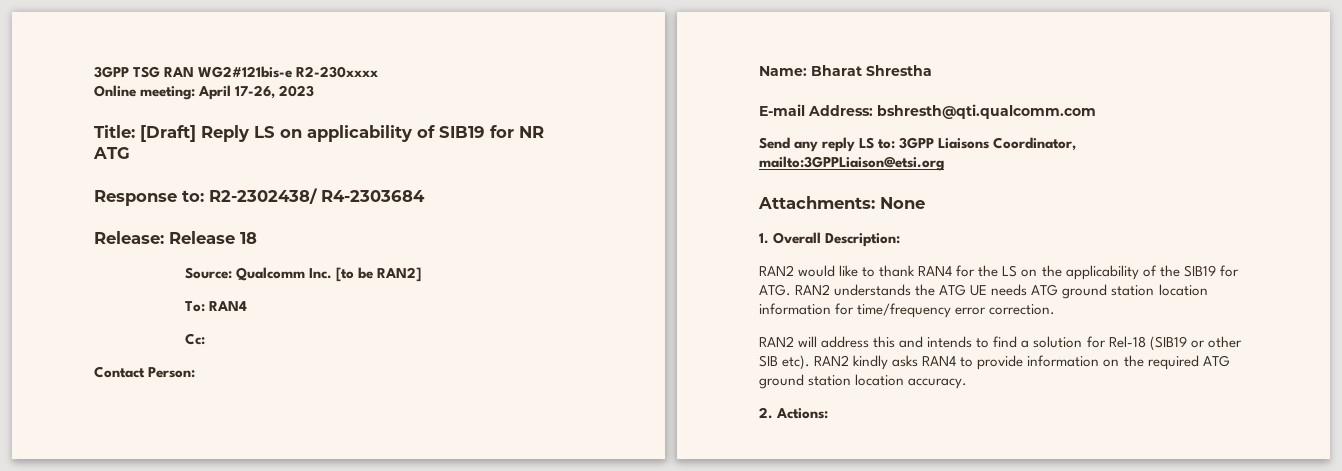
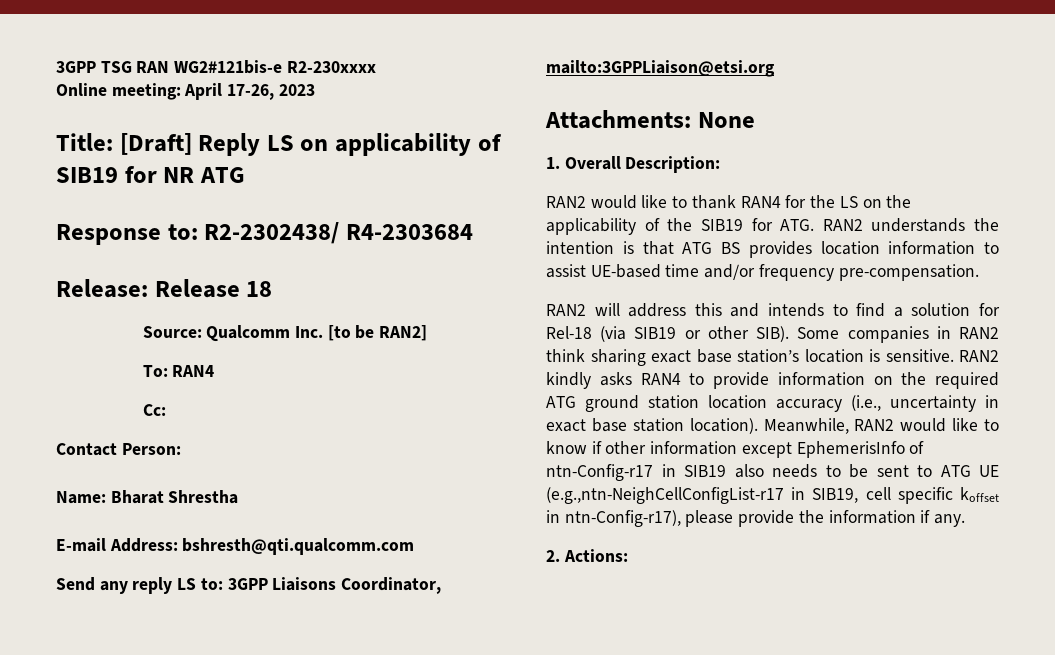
- RAN2 would like to thank RAN4 for the LS on the applicability of the SIB19 for ATG. RAN2 understands the ATG UE needs ATG ground station location information for time/frequency error correction.
+ RAN2 would like to thank RAN4 for the LS on the applicability of the SIB19 for ATG. RAN2 understands the intention is that ATG BS provides location information to assist UE-based time and/or frequency pre-compensation.
- RAN2 will address this and intends to find a solution for Rel-18 (SIB19 or other SIB etc).
+ RAN2 will address this and intends to find a solution for Rel-18 (via SIB19 or other SIB). Some companies in RAN2 think sharing exact base station’s location is sensitive.
- RAN2 kindly asks RAN4 to provide information on the required ATG ground station location accuracy.
+ RAN2 kindly asks RAN4 to provide information on the required ATG ground station location accuracy (i.e., uncertainty in exact base station location). Meanwhile, RAN2 would like to know if other information except EphemerisInfo of ntn-Config-r17 in SIB19 also needs to be sent to ATG UE (e.g.,ntn-NeighCellConfigList-r17 in SIB19, cell specific koffset in ntn-Config-r17), please provide the information if any.

